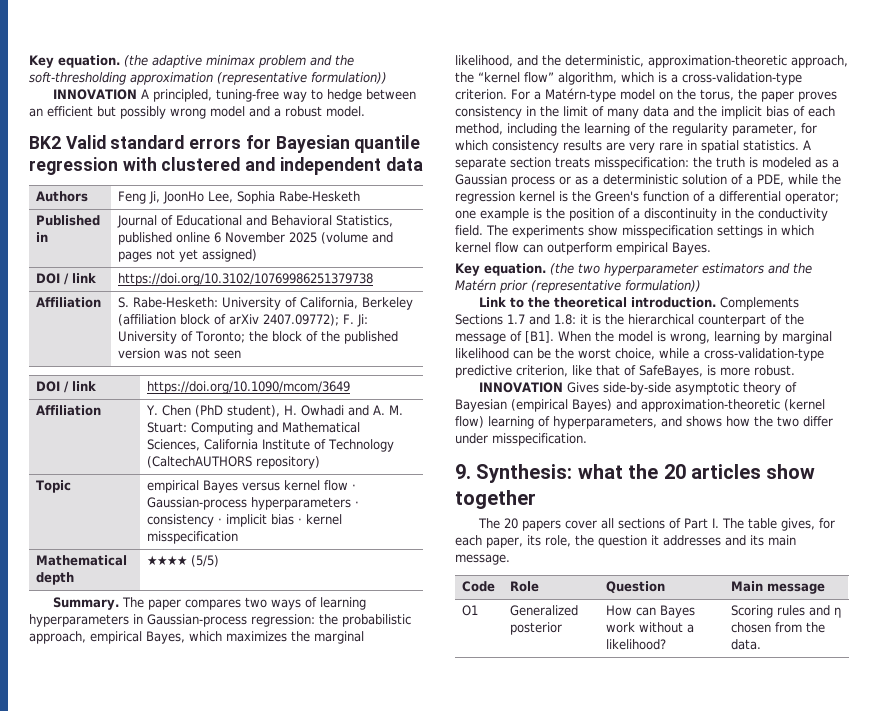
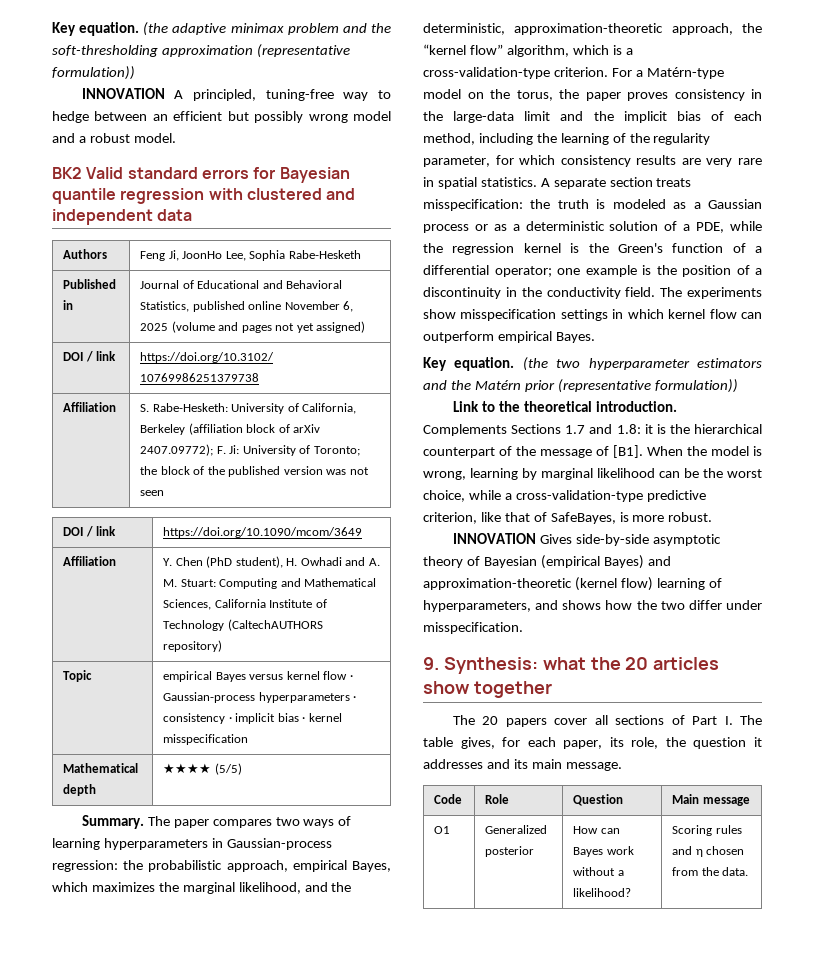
- Published in | Journal of Educational and Behavioral Statistics, published online 6 November 2025 (volume and pages not yet assigned)
+ Published in | Journal of Educational and Behavioral Statistics, published online November 6, 2025 (volume and pages not yet assigned)
- For a Matérn-type model on the torus, the paper proves consistency in the limit of many data and the implicit bias of each method, including the learning of the regularity parameter, for which consistency results are very rare in spatial statistics.
+ For a Matérn-type model on the torus, the paper proves consistency in the large-data limit and the implicit bias of each method, including the learning of the regularity parameter, for which consistency results are very rare in spatial statistics.

